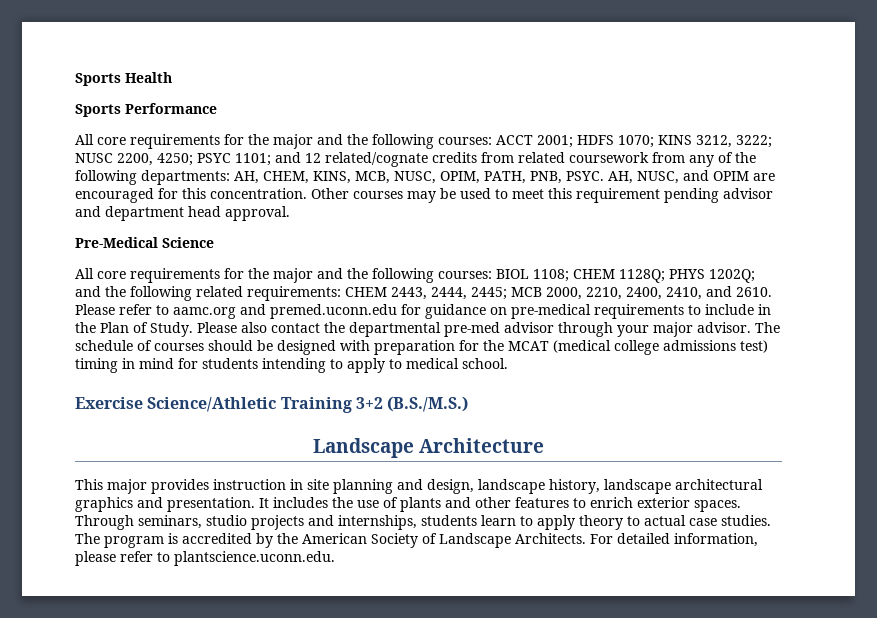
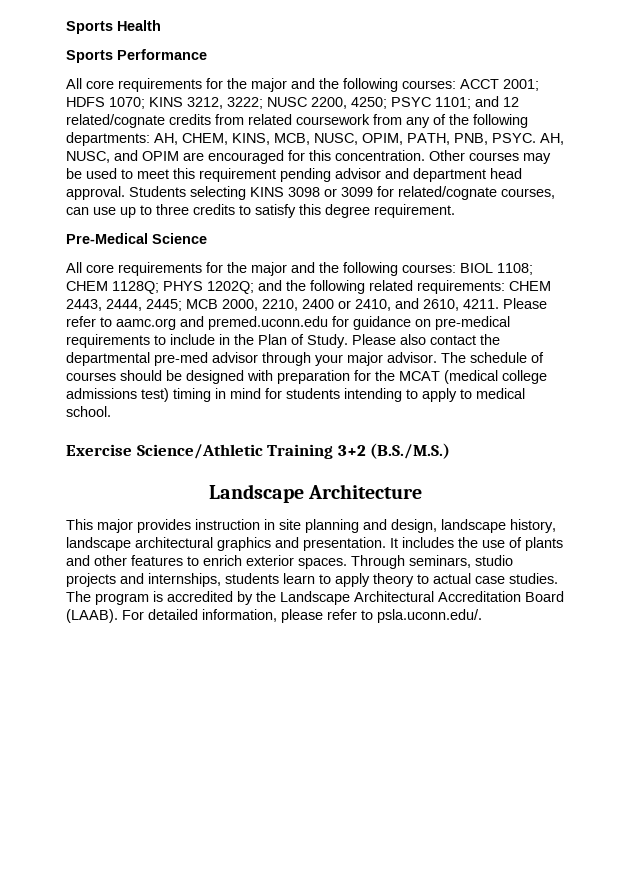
+ Students selecting KINS 3098 or 3099 for related/cognate courses, can use up to three credits to satisfy this degree requirement.
- All core requirements for the major and the following courses: BIOL 1108; CHEM 1128Q; PHYS 1202Q; and the following related requirements: CHEM 2443, 2444, 2445; MCB 2000, 2210, 2400, 2410, and 2610.
+ All core requirements for the major and the following courses: BIOL 1108; CHEM 1128Q; PHYS 1202Q; and the following related requirements: CHEM 2443, 2444, 2445; MCB 2000, 2210, 2400 or 2410, and 2610, 4211.
- The program is accredited by the American Society of Landscape Architects.
+ The program is accredited by the Landscape Architectural Accreditation Board (LAAB).
- For detailed information, please refer to plantscience.uconn.edu.
+ For detailed information, please refer to psla.uconn.edu/.

